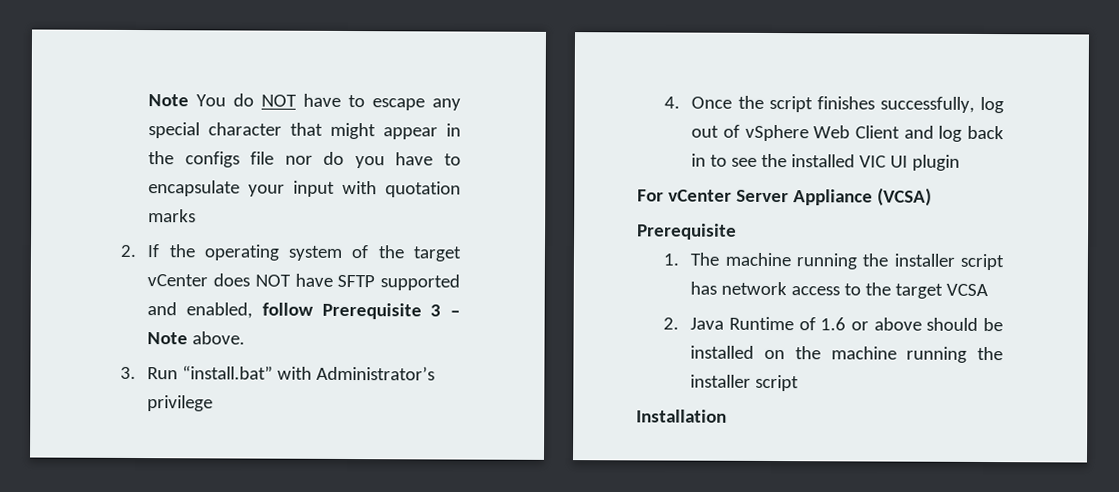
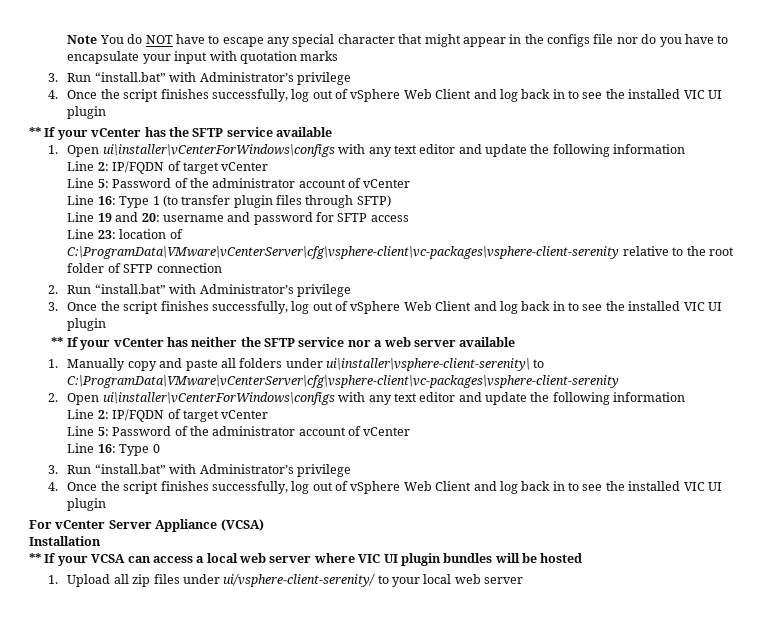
  Note You do NOT have to escape any special character that might appear in the configs file nor do you have to encapsulate your input with quotation marks
- 2. If the operating system of the target vCenter does NOT have SFTP supported and enabled, follow Prerequisite 3 – Note above.
+ 3. Run “install.bat” with Administrator’s privilege
+ 4. Once the script finishes successfully, log out of vSphere Web Client and log back in to see the installed VIC UI plugin
+ ** If your vCenter has the SFTP service available
+ 1. Open ui\installer\vCenterForWindows\configs with any text editor and update the following information
+ Line 2: IP/FQDN of target vCenter
+ Line 5: Password of the administrator account of vCenter
+ Line 16: Type 1 (to transfer plugin files through SFTP)
+ Line 19 and 20: username and password for SFTP access
+ Line 23: location of C:\ProgramData\VMware\vCenterServer\cfg\vsphere-client\vc-packages\vsphere-client-serenity relative to the root folder of SFTP connection
+ 2. Run “install.bat” with Administrator’s privilege
+ 3. Once the script finishes successfully, log out of vSphere Web Client and log back in to see the installed VIC UI plugin
+ ** If your vCenter has neither the SFTP service nor a web server available
+ 1. Manually copy and paste all folders under ui\installer\vsphere-client-serenity\ to C:\ProgramData\VMware\vCenterServer\cfg\vsphere-client\vc-packages\vsphere-client-serenity
+ 2. Open ui\installer\vCenterForWindows\configs with any text editor and update the following information
+ Line 2: IP/FQDN of target vCenter
+ Line 5: Password of the administrator account of vCenter
+ Line 16: Type 0
  For vCenter Server Appliance (VCSA)
- Prerequisite
- 1. The machine running the installer script has network access to the target VCSA
- 2. Java Runtime of 1.6 or above should be installed on the machine running the installer script
  Installation
+ ** If your VCSA can access a local web server where VIC UI plugin bundles will be hosted
+ 1. Upload all zip files under ui/vsphere-client-serenity/ to your local web server

